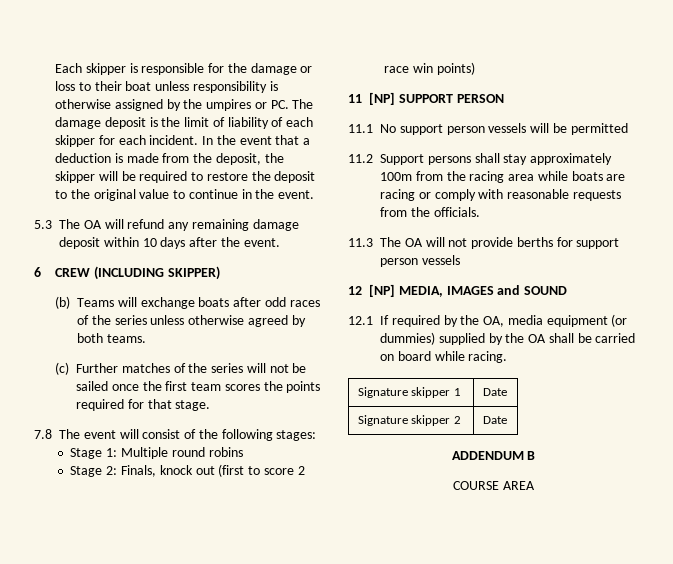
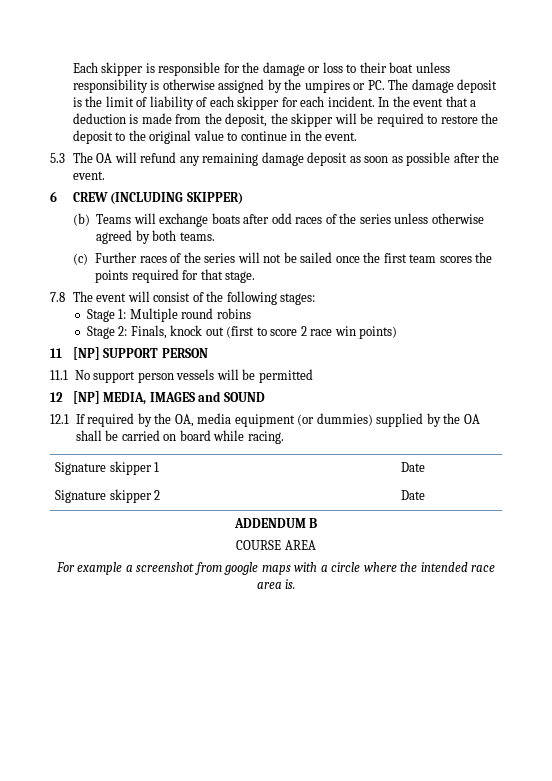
- 5.3 The OA will refund any remaining damage deposit within 10 days after the event.
+ 5.3 The OA will refund any remaining damage deposit as soon as possible after the event.
- (c) Further matches of the series will not be sailed once the first team scores the points required for that stage.
+ (c) Further races of the series will not be sailed once the first team scores the points required for that stage.
- 11.2 Support persons shall stay approximately 100m from the racing area while boats are racing or comply with reasonable requests from the officials.
- 11.3 The OA will not provide berths for support person vessels
+ For example a screenshot from google maps with a circle where the intended race area is.

